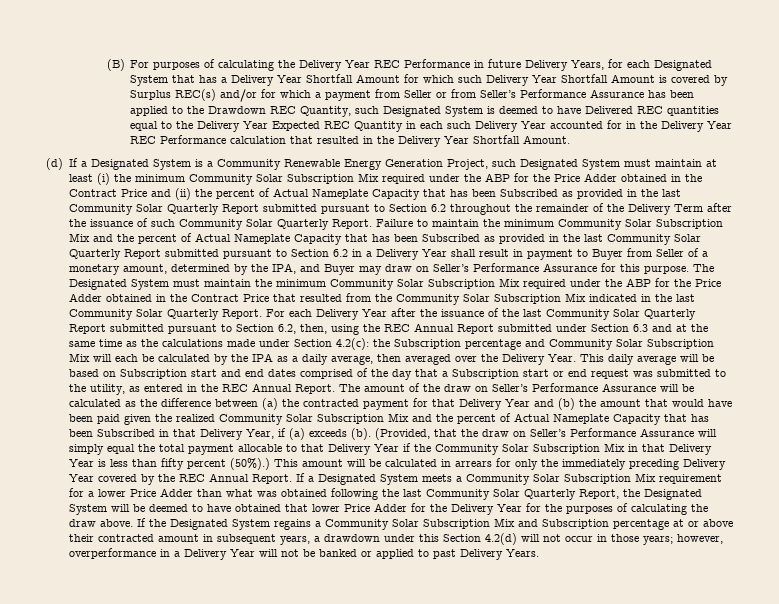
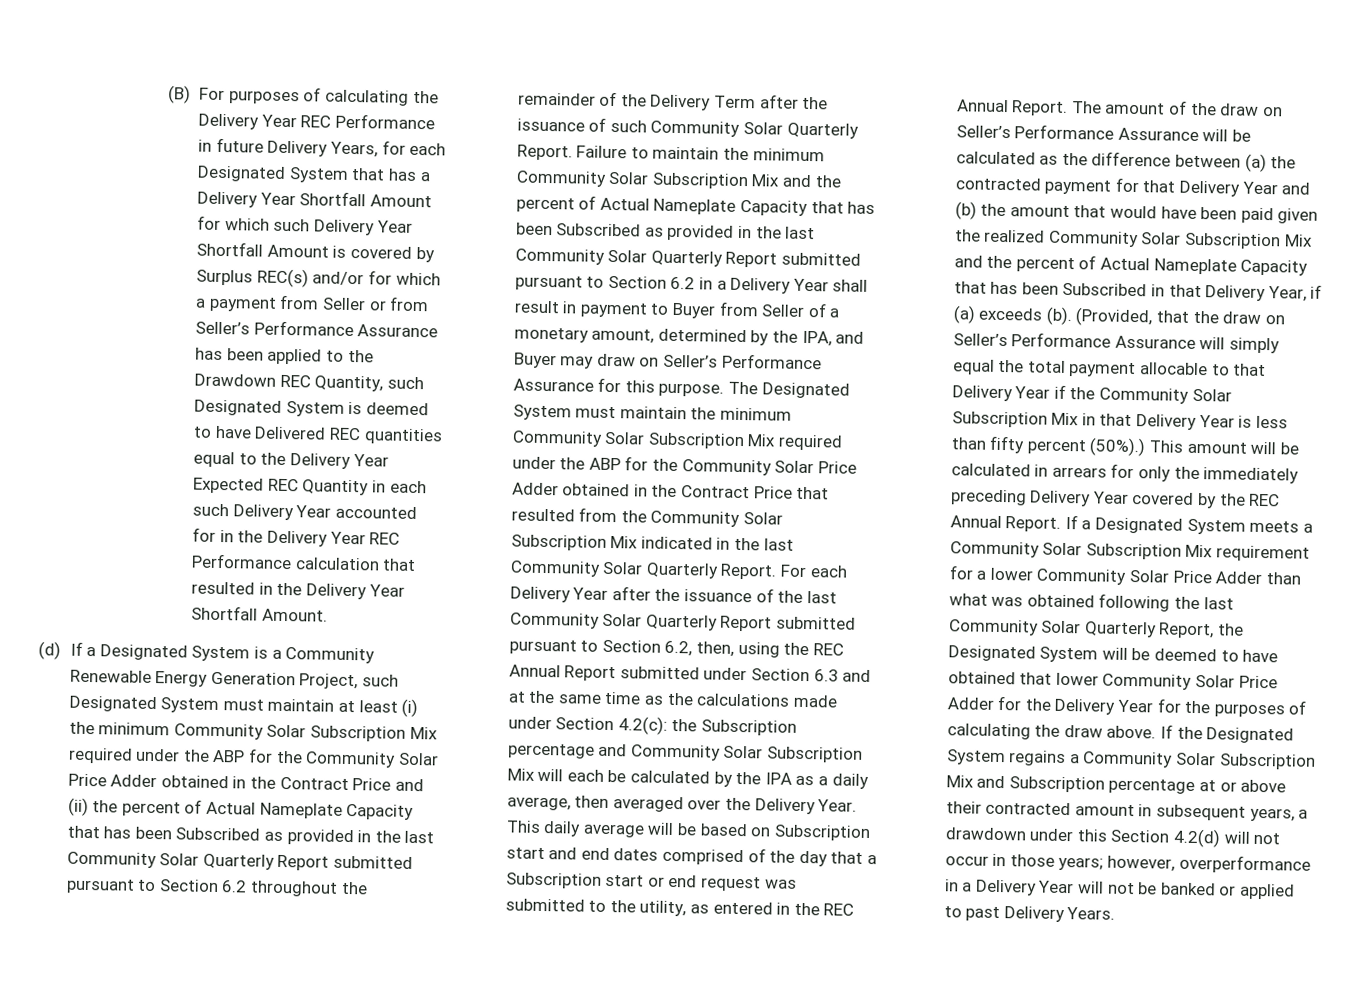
- (d) If a Designated System is a Community Renewable Energy Generation Project, such Designated System must maintain at least (i) the minimum Community Solar Subscription Mix required under the ABP for the Price Adder obtained in the Contract Price and (ii) the percent of Actual Nameplate Capacity that has been Subscribed as provided in the last Community Solar Quarterly Report submitted pursuant to Section 6.2 throughout the remainder of the Delivery Term after the issuance of such Community Solar Quarterly Report.
+ (d) If a Designated System is a Community Renewable Energy Generation Project, such Designated System must maintain at least (i) the minimum Community Solar Subscription Mix required under the ABP for the Community Solar Price Adder obtained in the Contract Price and (ii) the percent of Actual Nameplate Capacity that has been Subscribed as provided in the last Community Solar Quarterly Report submitted pursuant to Section 6.2 throughout the remainder of the Delivery Term after the issuance of such Community Solar Quarterly Report.
- The Designated System must maintain the minimum Community Solar Subscription Mix required under the ABP for the Price Adder obtained in the Contract Price that resulted from the Community Solar Subscription Mix indicated in the last Community Solar Quarterly Report.
+ The Designated System must maintain the minimum Community Solar Subscription Mix required under the ABP for the Community Solar Price Adder obtained in the Contract Price that resulted from the Community Solar Subscription Mix indicated in the last Community Solar Quarterly Report.
- If a Designated System meets a Community Solar Subscription Mix requirement for a lower Price Adder than what was obtained following the last Community Solar Quarterly Report, the Designated System will be deemed to have obtained that lower Price Adder for the Delivery Year for the purposes of calculating the draw above.
+ If a Designated System meets a Community Solar Subscription Mix requirement for a lower Community Solar Price Adder than what was obtained following the last Community Solar Quarterly Report, the Designated System will be deemed to have obtained that lower Community Solar Price Adder for the Delivery Year for the purposes of calculating the draw above.

